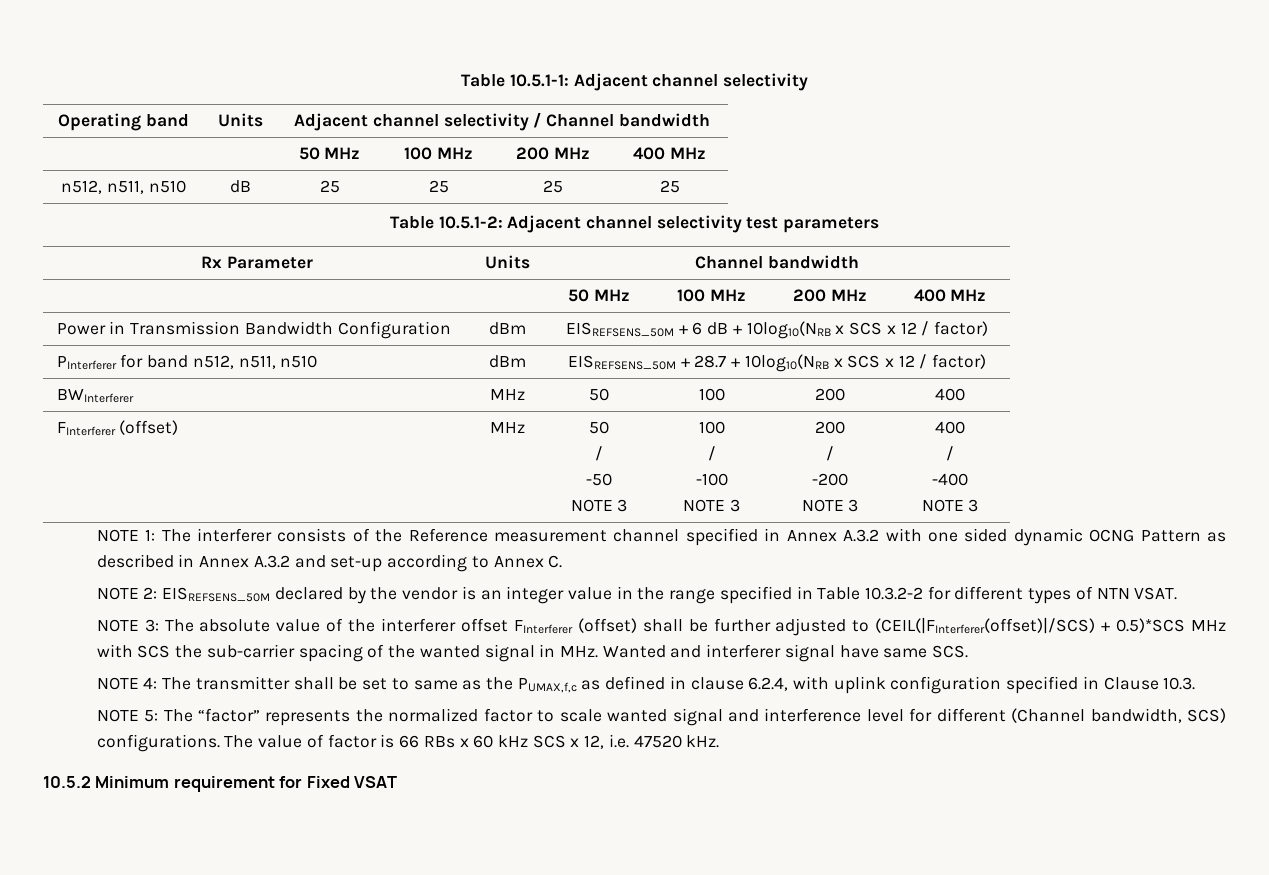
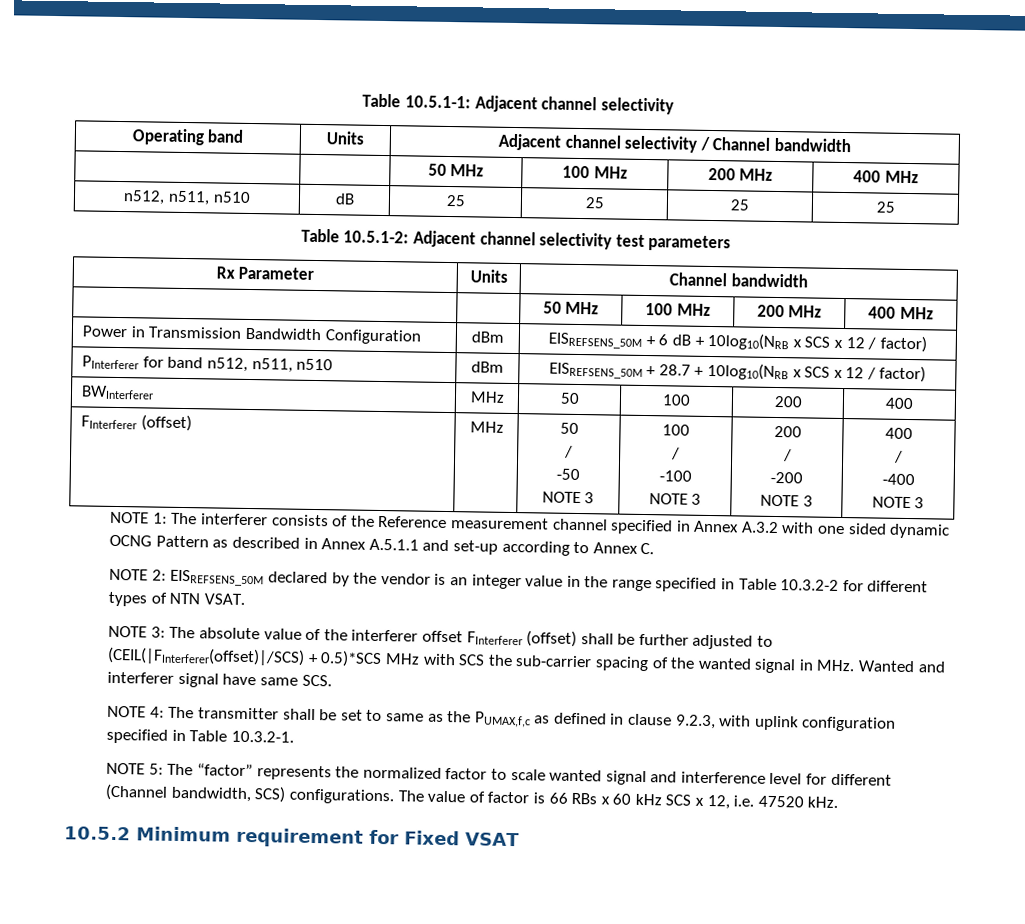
- NOTE 1: The interferer consists of the Reference measurement channel specified in Annex A.3.2 with one sided dynamic OCNG Pattern as described in Annex A.3.2 and set-up according to Annex C.
+ NOTE 1: The interferer consists of the Reference measurement channel specified in Annex A.3.2 with one sided dynamic OCNG Pattern as described in Annex A.5.1.1 and set-up according to Annex C.
- NOTE 4: The transmitter shall be set to same as the PUMAX,f,c as defined in clause 6.2.4, with uplink configuration specified in Clause 10.3.
+ NOTE 4: The transmitter shall be set to same as the PUMAX,f,c as defined in clause 9.2.3, with uplink configuration specified in Table 10.3.2-1.

